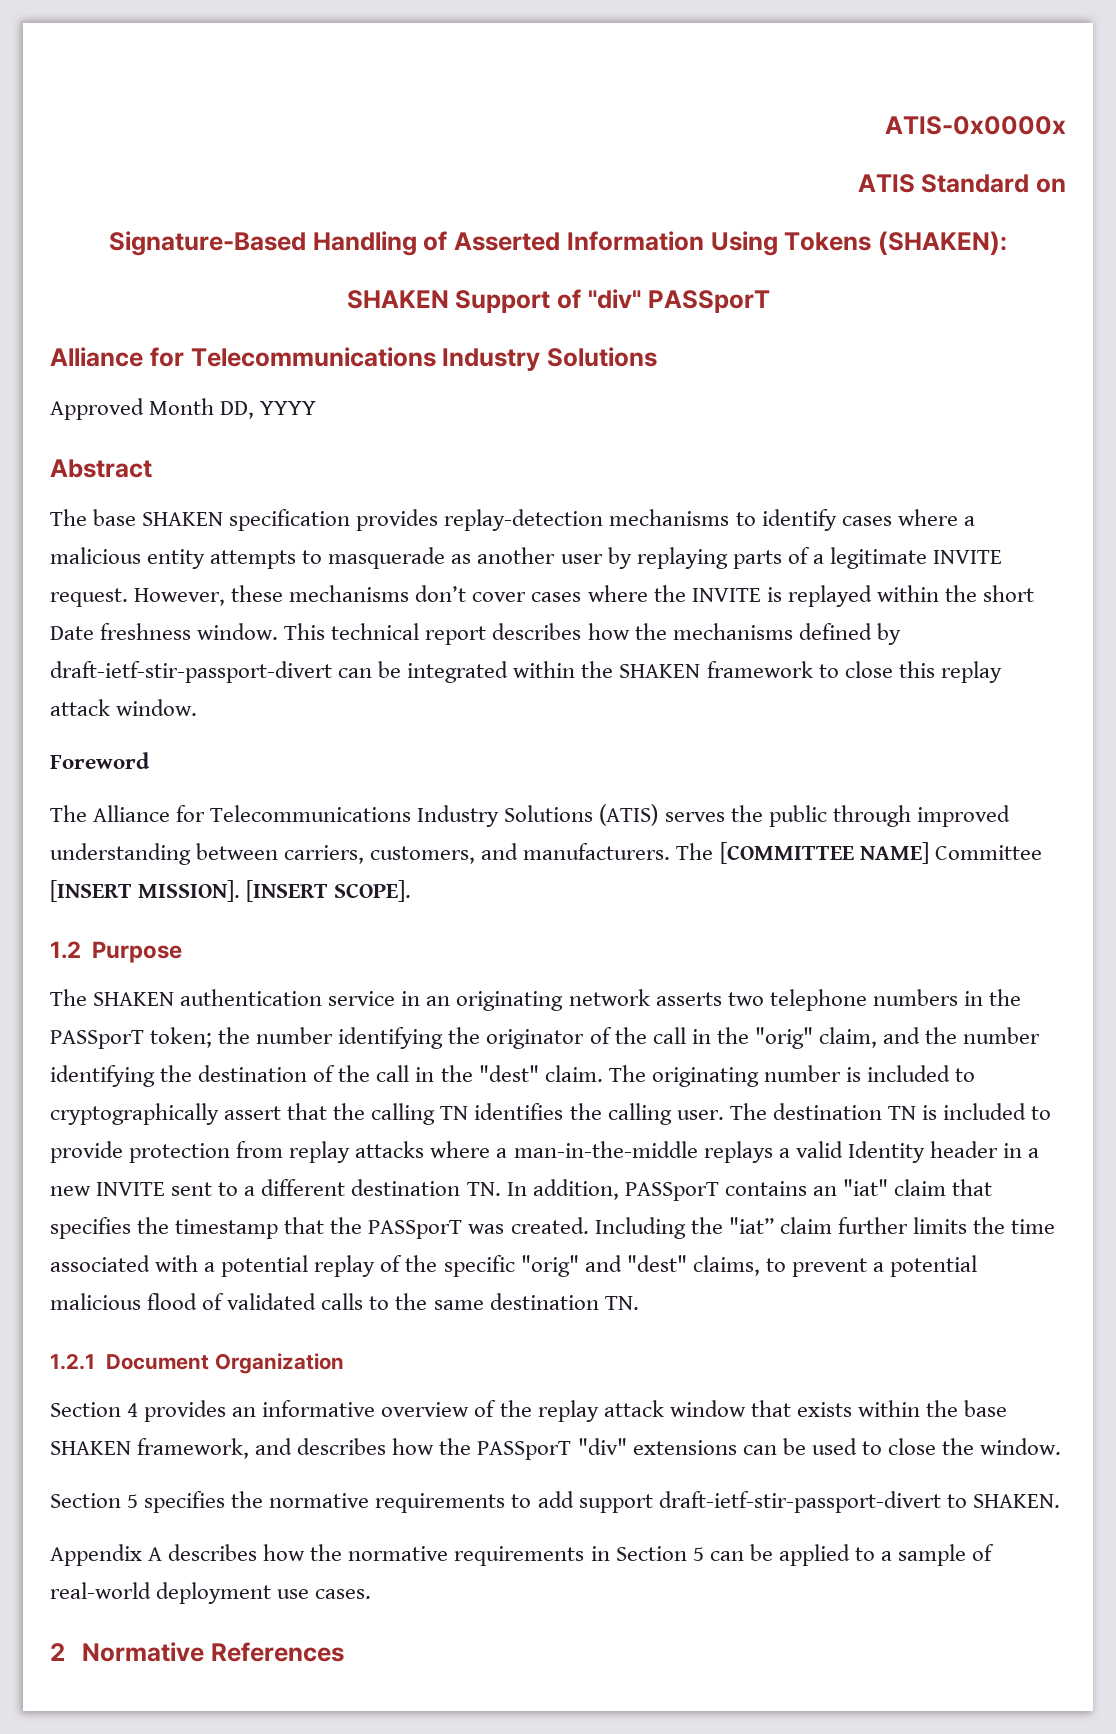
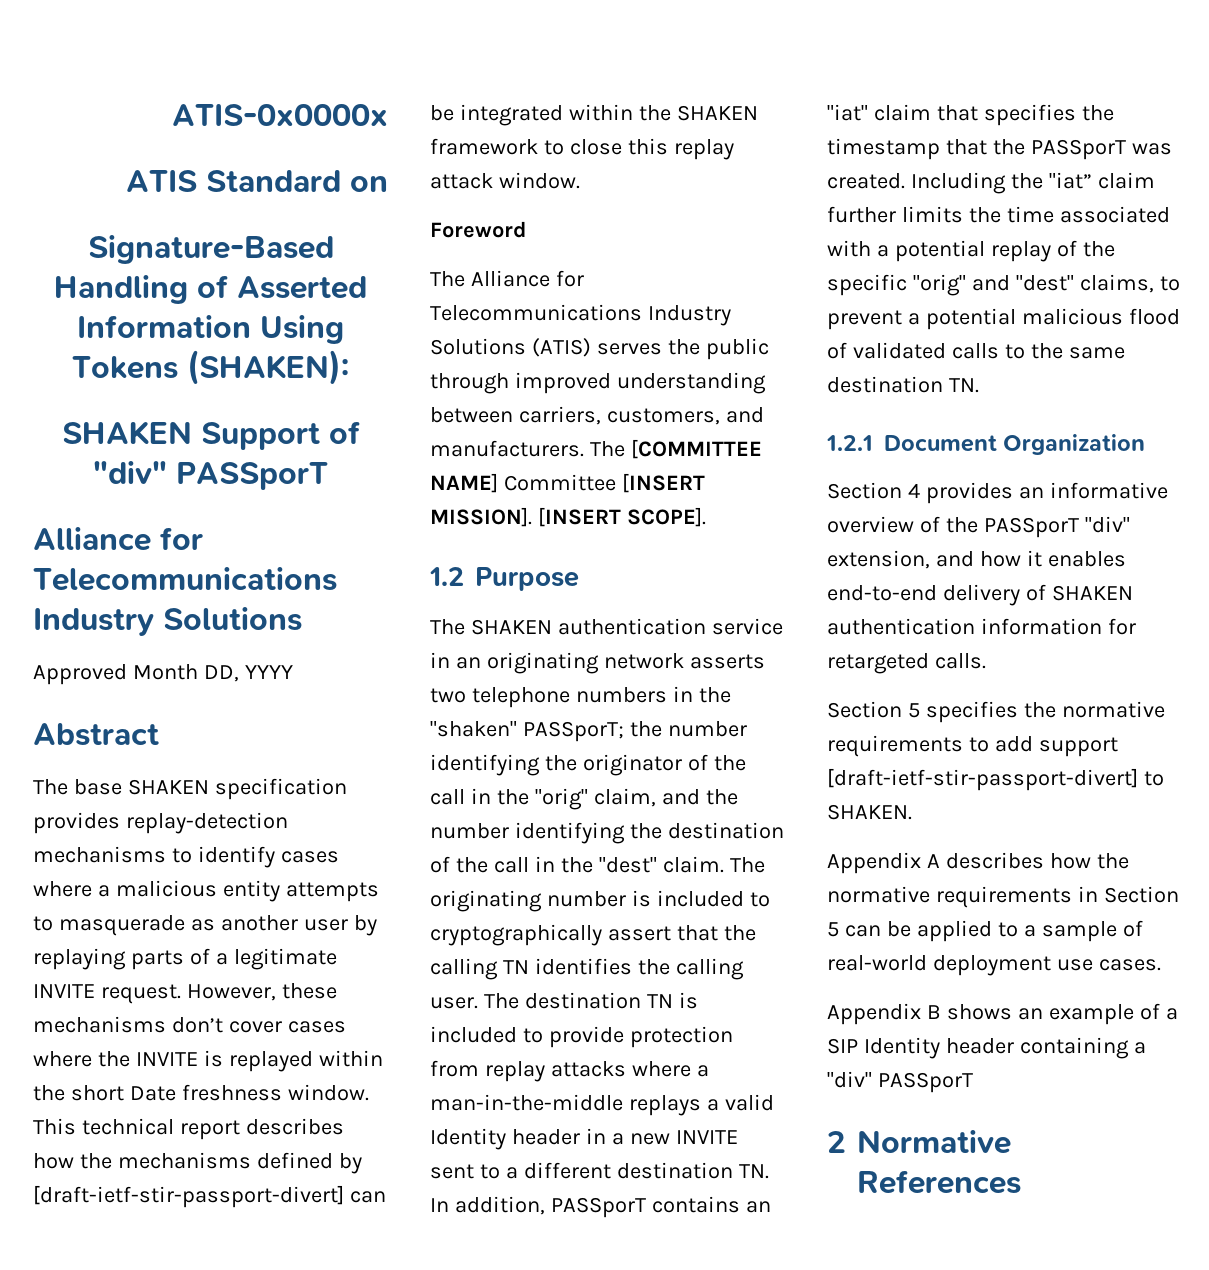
- This technical report describes how the mechanisms defined by draft-ietf-stir-passport-divert can be integrated within the SHAKEN framework to close this replay attack window.
+ This technical report describes how the mechanisms defined by [draft-ietf-stir-passport-divert] can be integrated within the SHAKEN framework to close this replay attack window.
- The SHAKEN authentication service in an originating network asserts two telephone numbers in the PASSporT token; the number identifying the originator of the call in the "orig" claim, and the number identifying the destination of the call in the "dest" claim.
+ The SHAKEN authentication service in an originating network asserts two telephone numbers in the "shaken" PASSporT; the number identifying the originator of the call in the "orig" claim, and the number identifying the destination of the call in the "dest" claim.
- Section 4 provides an informative overview of the replay attack window that exists within the base SHAKEN framework, and describes how the PASSporT "div" extensions can be used to close the window.
+ Section 4 provides an informative overview of the PASSporT "div" extension, and how it enables end-to-end delivery of SHAKEN authentication information for retargeted calls.
- Section 5 specifies the normative requirements to add support draft-ietf-stir-passport-divert to SHAKEN.
+ Section 5 specifies the normative requirements to add support [draft-ietf-stir-passport-divert] to SHAKEN.
+ Appendix B shows an example of a SIP Identity header containing a "div" PASSporT

